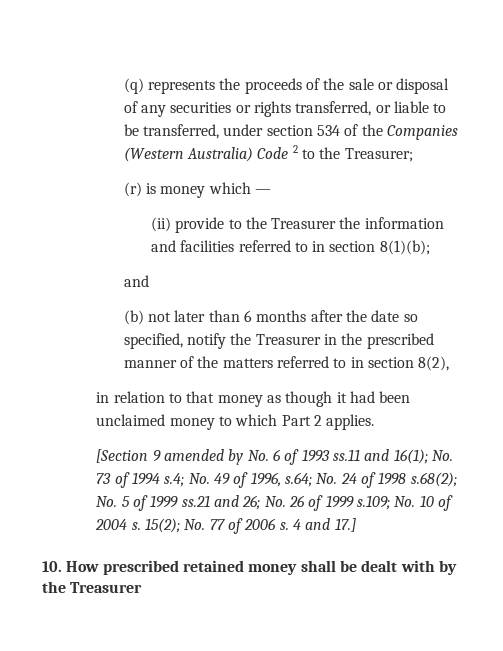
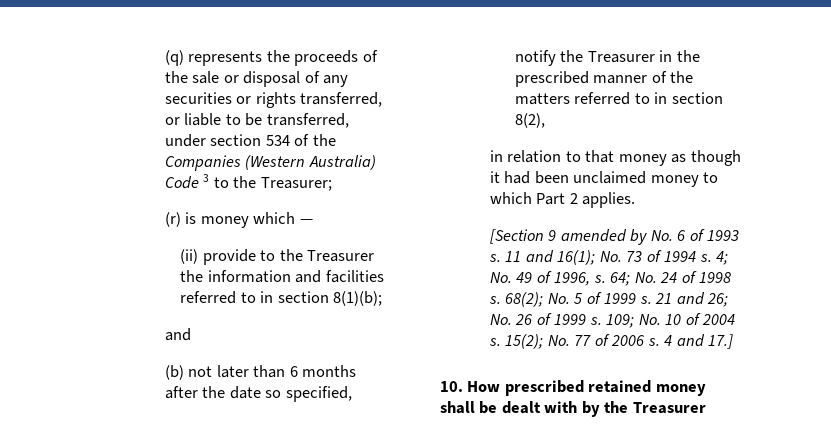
- (q) represents the proceeds of the sale or disposal of any securities or rights transferred, or liable to be transferred, under section 534 of the Companies (Western Australia) Code 2 to the Treasurer;
+ (q) represents the proceeds of the sale or disposal of any securities or rights transferred, or liable to be transferred, under section 534 of the Companies (Western Australia) Code 3 to the Treasurer;
- [Section 9 amended by No. 6 of 1993 ss.11 and 16(1); No. 73 of 1994 s.4; No. 49 of 1996, s.64; No. 24 of 1998 s.68(2); No. 5 of 1999 ss.21 and 26; No. 26 of 1999 s.109; No. 10 of 2004 s.
+ [Section 9 amended by No. 6 of 1993 s. 11 and 16(1); No. 73 of 1994 s. 4; No. 49 of 1996, s. 64; No. 24 of 1998 s. 68(2); No. 5 of 1999 s. 21 and 26; No. 26 of 1999 s. 109; No. 10 of 2004 s.

